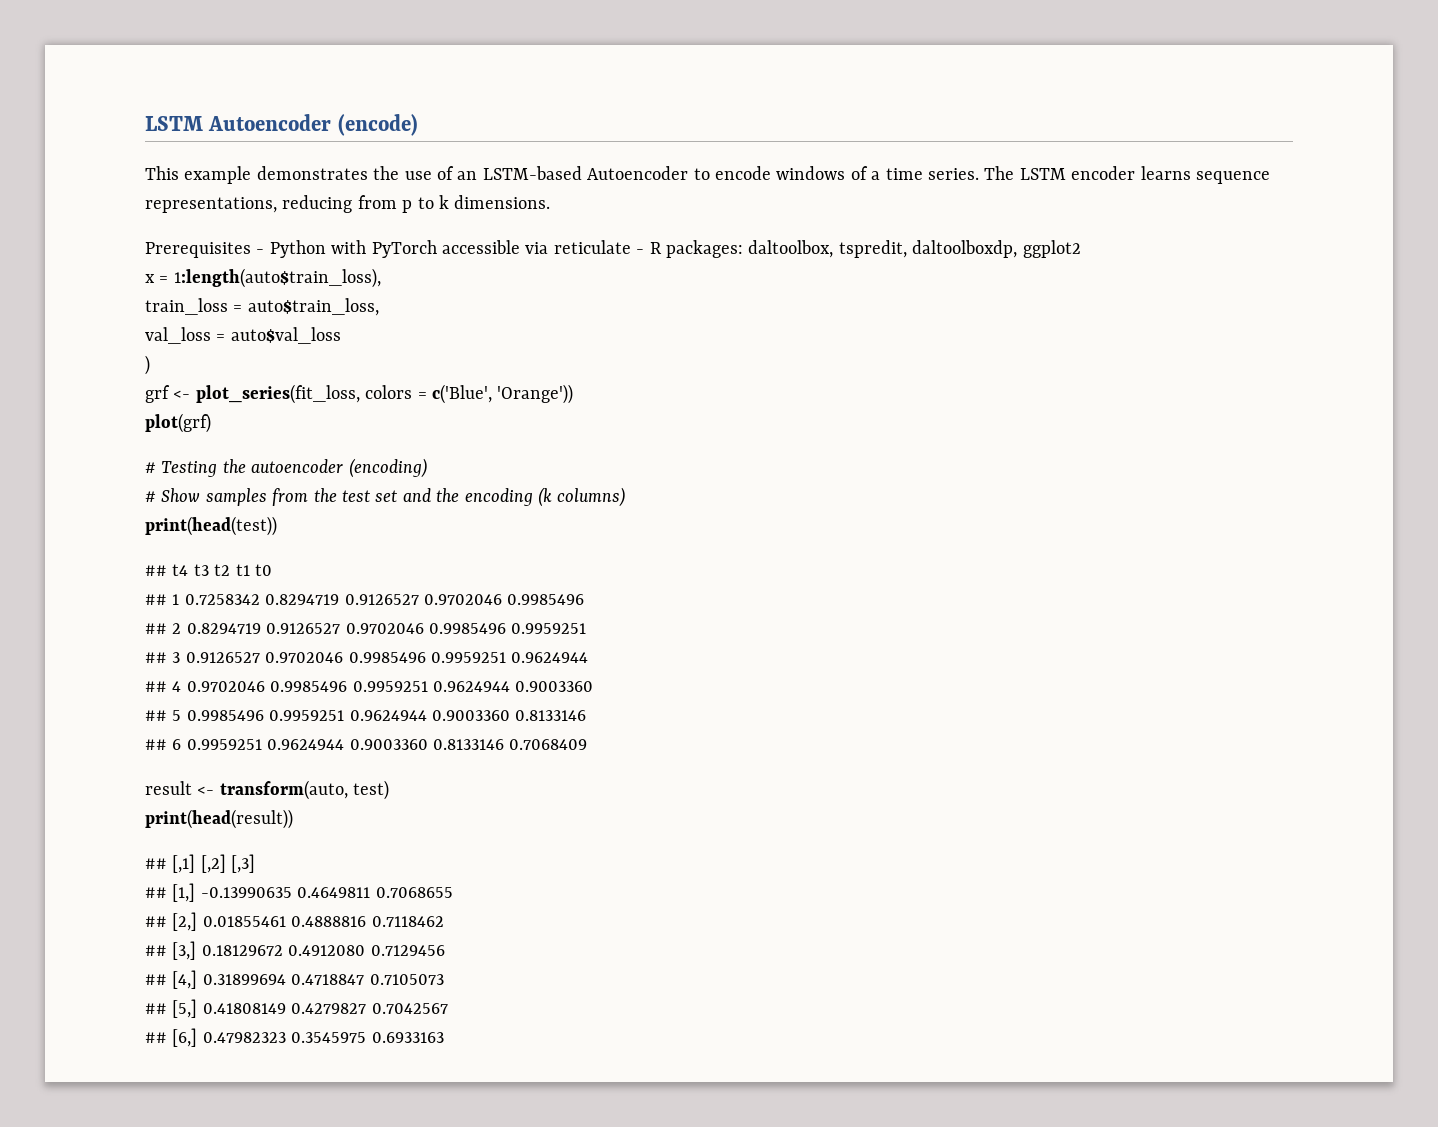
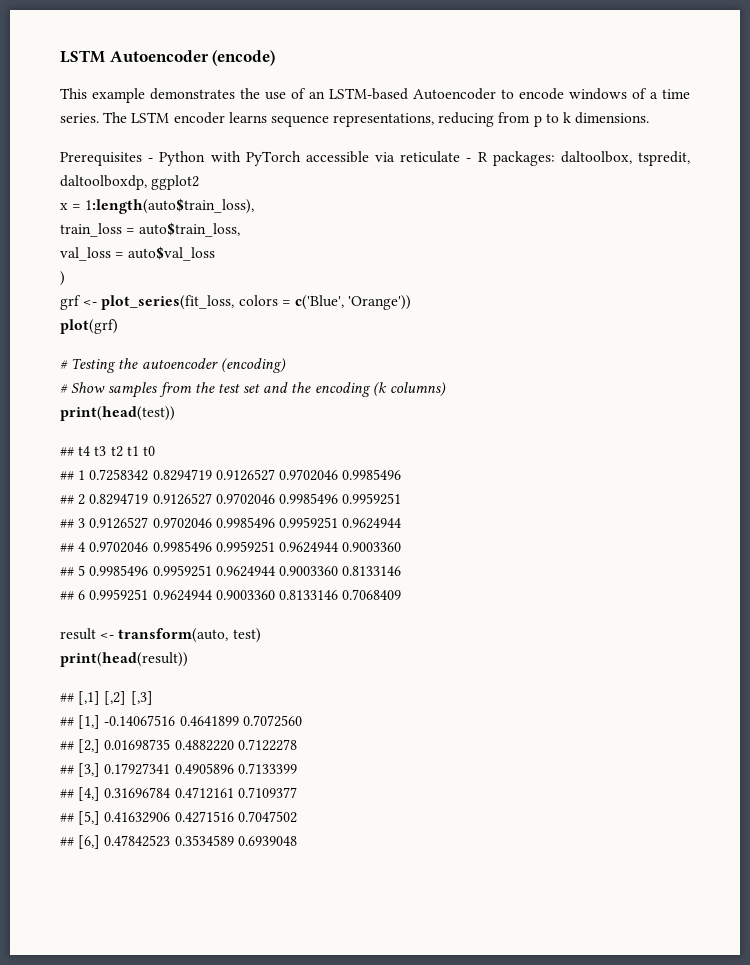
- ## [1,] -0.13990635 0.4649811 0.7068655
+ ## [1,] -0.14067516 0.4641899 0.7072560
- ## [2,] 0.01855461 0.4888816 0.7118462
+ ## [2,] 0.01698735 0.4882220 0.7122278
- ## [3,] 0.18129672 0.4912080 0.7129456
+ ## [3,] 0.17927341 0.4905896 0.7133399
- ## [4,] 0.31899694 0.4718847 0.7105073
+ ## [4,] 0.31696784 0.4712161 0.7109377
- ## [5,] 0.41808149 0.4279827 0.7042567
+ ## [5,] 0.41632906 0.4271516 0.7047502
- ## [6,] 0.47982323 0.3545975 0.6933163
+ ## [6,] 0.47842523 0.3534589 0.6939048

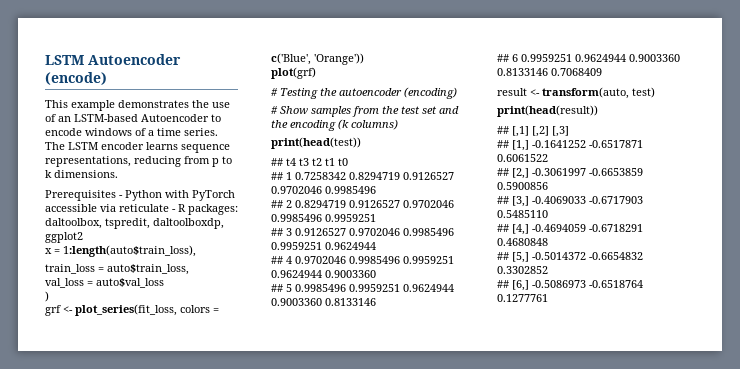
- ## [1,] -0.14067516 0.4641899 0.7072560
+ ## [1,] -0.1641252 -0.6517871 0.6061522
- ## [2,] 0.01698735 0.4882220 0.7122278
+ ## [2,] -0.3061997 -0.6653859 0.5900856
- ## [3,] 0.17927341 0.4905896 0.7133399
+ ## [3,] -0.4069033 -0.6717903 0.5485110
- ## [4,] 0.31696784 0.4712161 0.7109377
+ ## [4,] -0.4694059 -0.6718291 0.4680848
- ## [5,] 0.41632906 0.4271516 0.7047502
+ ## [5,] -0.5014372 -0.6654832 0.3302852
- ## [6,] 0.47842523 0.3534589 0.6939048
+ ## [6,] -0.5086973 -0.6518764 0.1277761

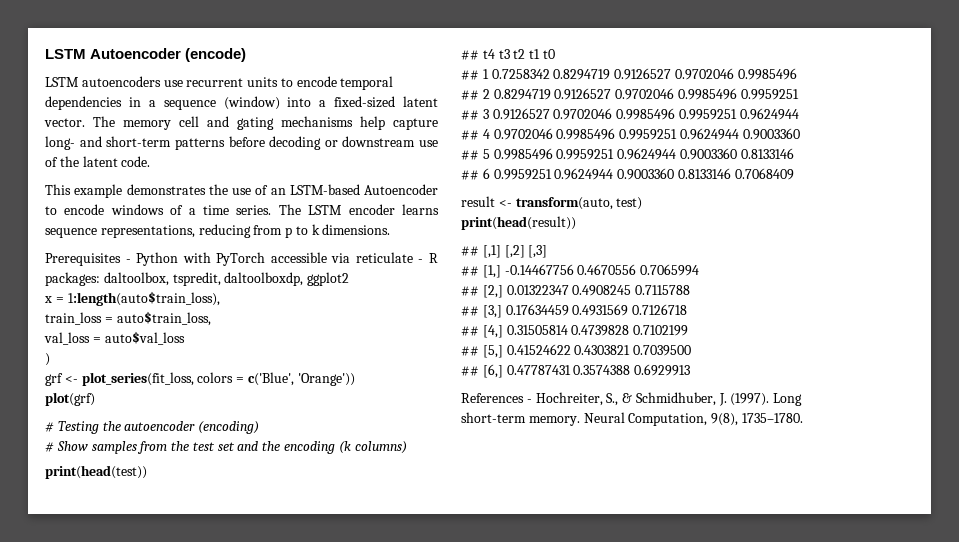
+ LSTM autoencoders use recurrent units to encode temporal dependencies in a sequence (window) into a fixed-sized latent vector. The memory cell and gating mechanisms help capture long- and short-term patterns before decoding or downstream use of the latent code.
- ## [1,] -0.1641252 -0.6517871 0.6061522
+ ## [1,] -0.14467756 0.4670556 0.7065994
- ## [2,] -0.3061997 -0.6653859 0.5900856
+ ## [2,] 0.01322347 0.4908245 0.7115788
- ## [3,] -0.4069033 -0.6717903 0.5485110
+ ## [3,] 0.17634459 0.4931569 0.7126718
- ## [4,] -0.4694059 -0.6718291 0.4680848
+ ## [4,] 0.31505814 0.4739828 0.7102199
- ## [5,] -0.5014372 -0.6654832 0.3302852
+ ## [5,] 0.41524622 0.4303821 0.7039500
- ## [6,] -0.5086973 -0.6518764 0.1277761
+ ## [6,] 0.47787431 0.3574388 0.6929913
+ References - Hochreiter, S., & Schmidhuber, J. (1997). Long short-term memory. Neural Computation, 9(8), 1735–1780.

